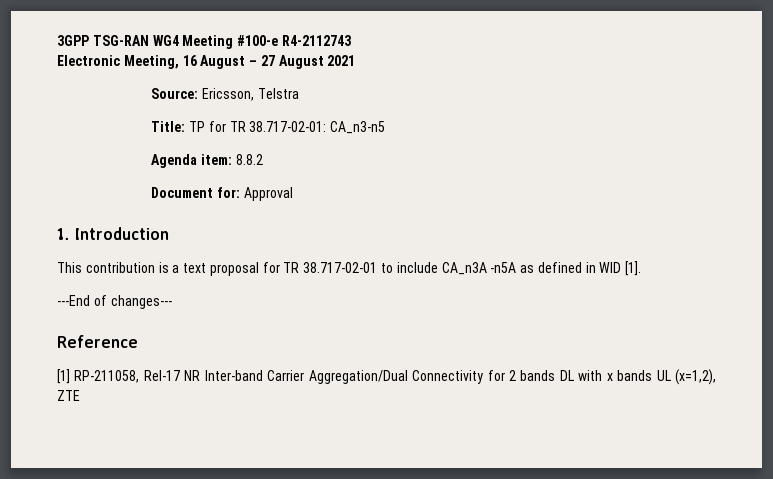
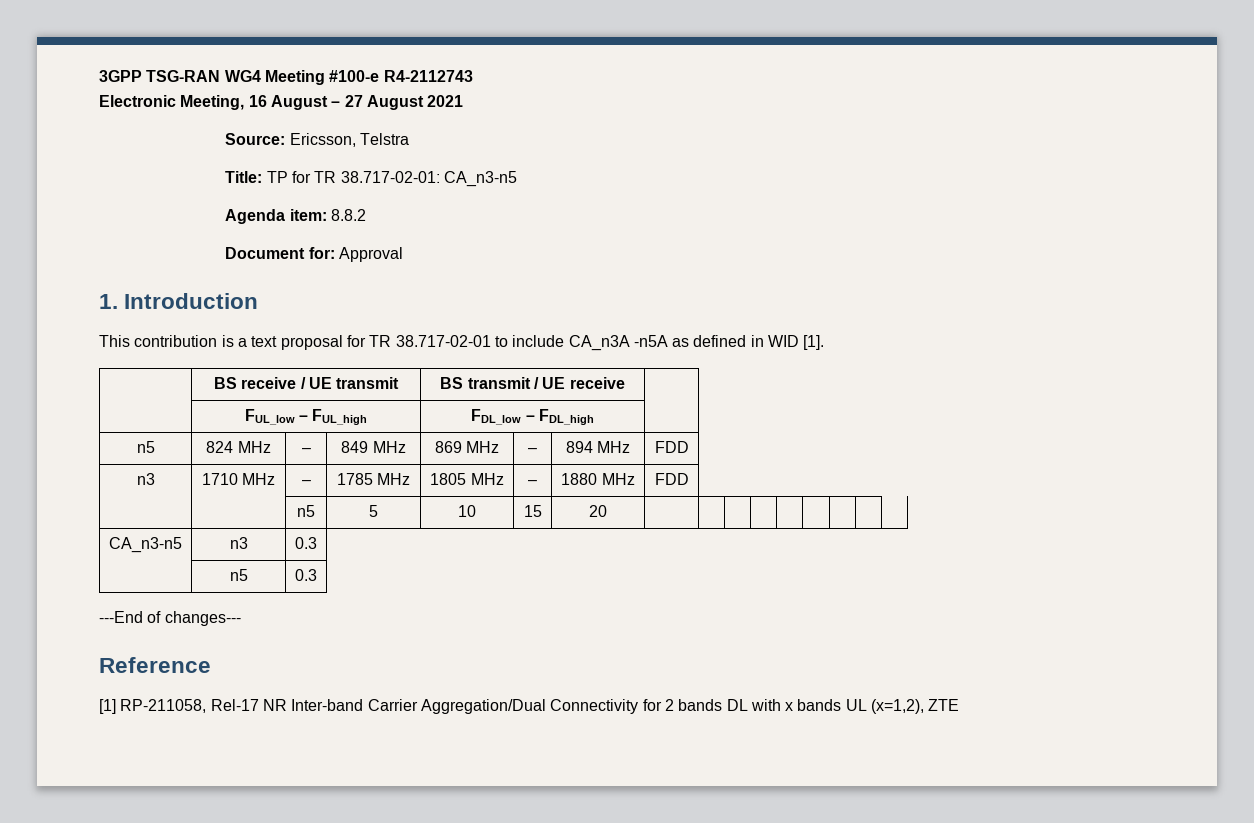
+ | BS receive / UE transmit | BS transmit / UE receive |
+ | FUL_low – FUL_high | FDL_low – FDL_high |
+ n5 | 824 MHz | – | 849 MHz | 869 MHz | – | 894 MHz | FDD
+ n3 | 1710 MHz | – | 1785 MHz | 1805 MHz | – | 1880 MHz | FDD
+ | | n5 | 5 | 10 | 15 | 20 | | | | | | | | |
+ CA_n3-n5 | n3 | 0.3
+ | n5 | 0.3

